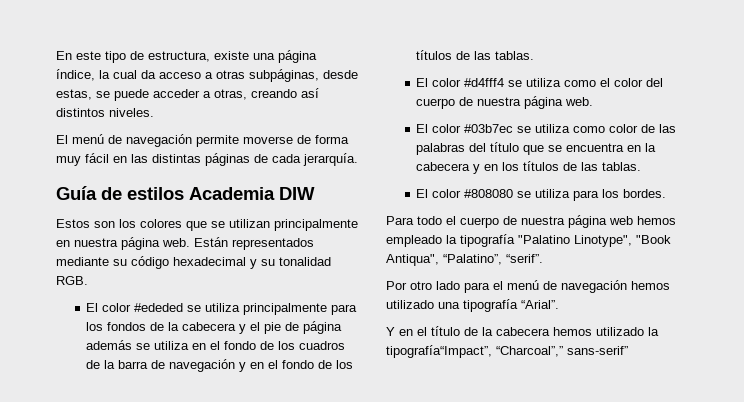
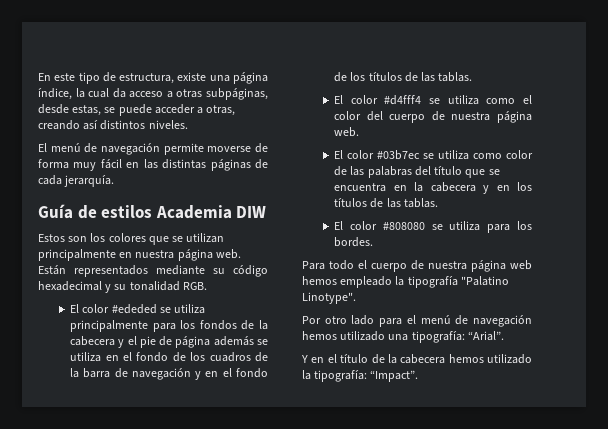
- Para todo el cuerpo de nuestra página web hemos empleado la tipografía "Palatino Linotype", "Book Antiqua", “Palatino”, “serif”.
+ Para todo el cuerpo de nuestra página web hemos empleado la tipografía "Palatino Linotype".
- Por otro lado para el menú de navegación hemos utilizado una tipografía “Arial”.
+ Por otro lado para el menú de navegación hemos utilizado una tipografía: “Arial”.
- Y en el título de la cabecera hemos utilizado la tipografía“Impact”, “Charcoal”,” sans-serif”
+ Y en el título de la cabecera hemos utilizado la tipografía: “Impact”.

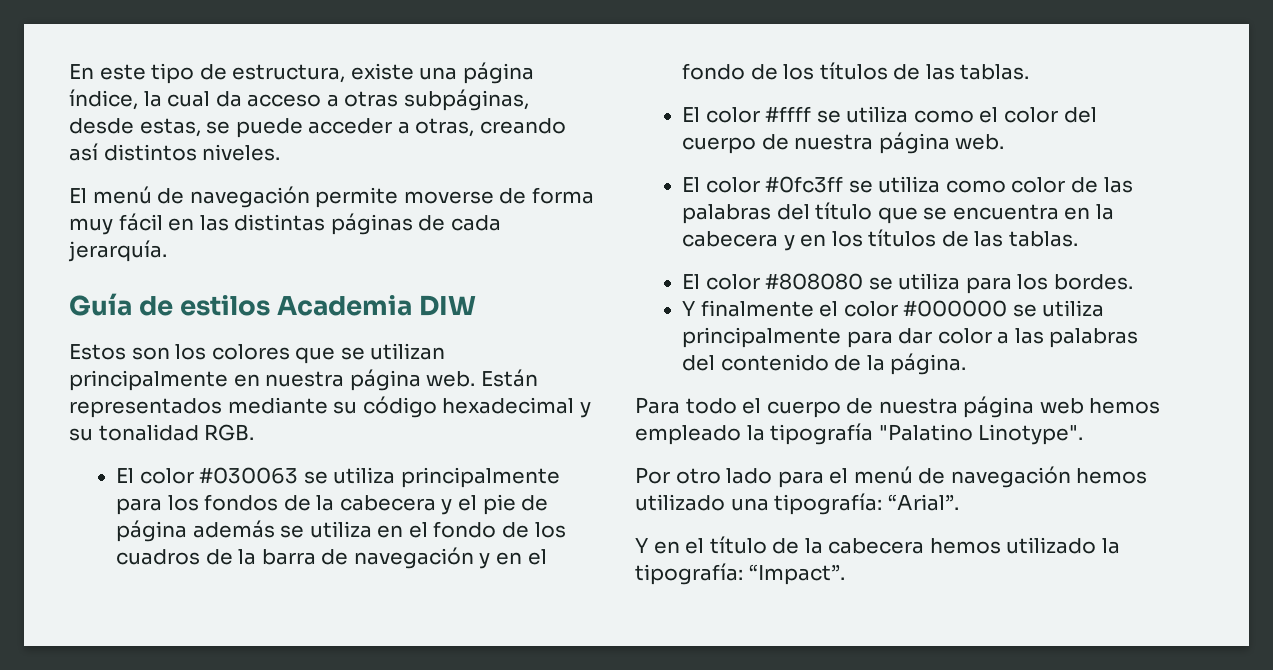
- El color #ededed se utiliza principalmente para los fondos de la cabecera y el pie de página además se utiliza en el fondo de los cuadros de la barra de navegación y en el fondo de los títulos de las tablas.
+ El color #030063 se utiliza principalmente para los fondos de la cabecera y el pie de página además se utiliza en el fondo de los cuadros de la barra de navegación y en el fondo de los títulos de las tablas.
- El color #d4fff4 se utiliza como el color del cuerpo de nuestra página web.
+ El color #ffff se utiliza como el color del cuerpo de nuestra página web.
- El color #03b7ec se utiliza como color de las palabras del título que se encuentra en la cabecera y en los títulos de las tablas.
+ El color #0fc3ff se utiliza como color de las palabras del título que se encuentra en la cabecera y en los títulos de las tablas.
+ Y finalmente el color #000000 se utiliza principalmente para dar color a las palabras del contenido de la página.

